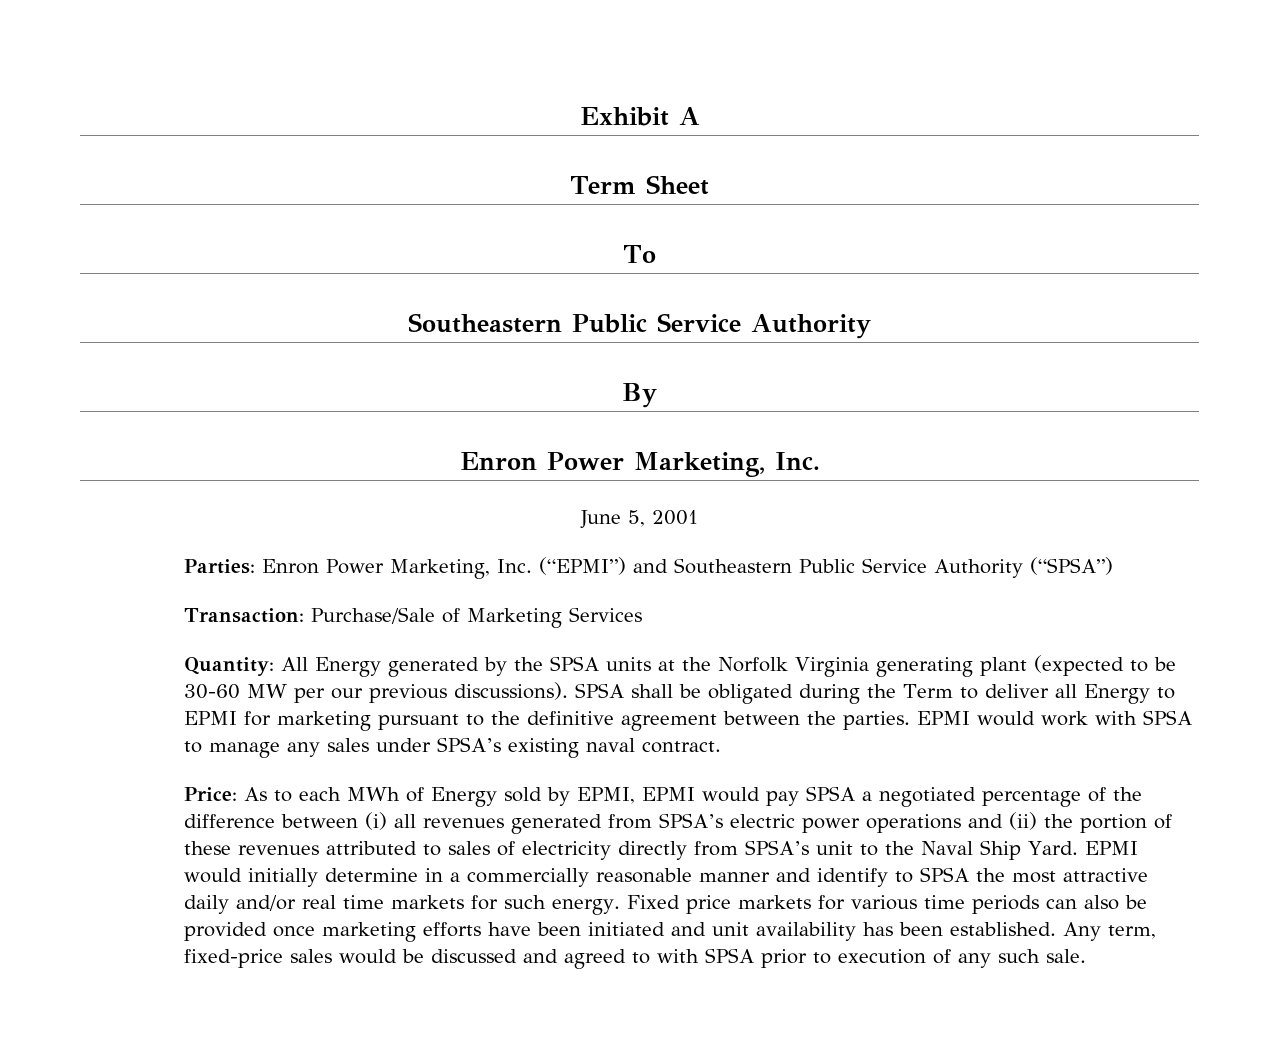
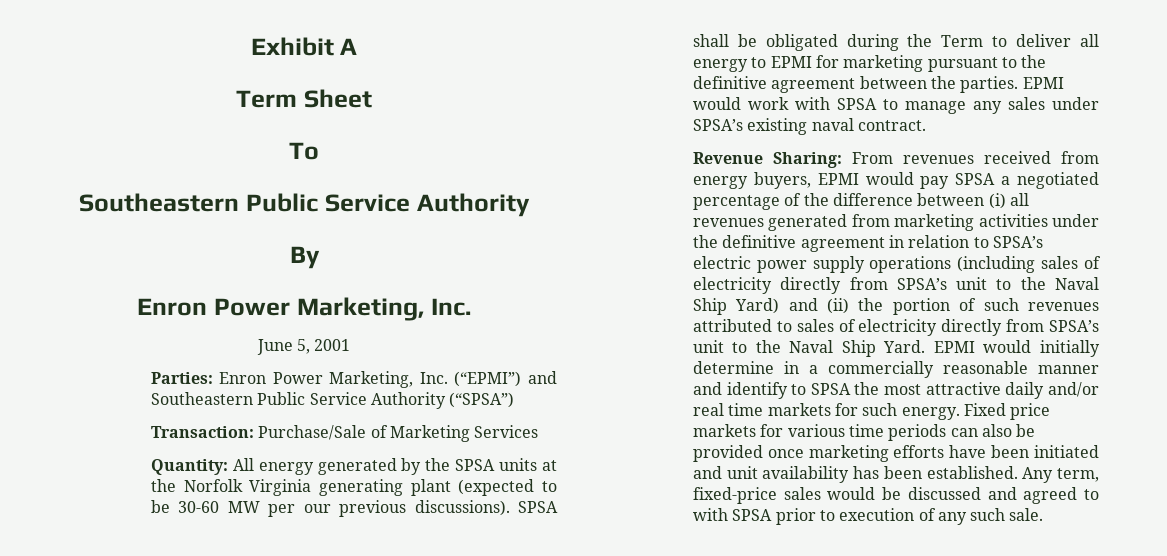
- Quantity: All Energy generated by the SPSA units at the Norfolk Virginia generating plant (expected to be 30-60 MW per our previous discussions).
+ Quantity: All energy generated by the SPSA units at the Norfolk Virginia generating plant (expected to be 30-60 MW per our previous discussions).
- SPSA shall be obligated during the Term to deliver all Energy to EPMI for marketing pursuant to the definitive agreement between the parties.
+ SPSA shall be obligated during the Term to deliver all energy to EPMI for marketing pursuant to the definitive agreement between the parties.
- Price: As to each MWh of Energy sold by EPMI, EPMI would pay SPSA a negotiated percentage of the difference between (i) all revenues generated from SPSA’s electric power operations and (ii) the portion of these revenues attributed to sales of electricity directly from SPSA’s unit to the Naval Ship Yard.
+ Revenue Sharing: From revenues received from energy buyers, EPMI would pay SPSA a negotiated percentage of the difference between (i) all revenues generated from marketing activities under the definitive agreement in relation to SPSA’s electric power supply operations (including sales of electricity directly from SPSA’s unit to the Naval Ship Yard) and (ii) the portion of such revenues attributed to sales of electricity directly from SPSA’s unit to the Naval Ship Yard.

